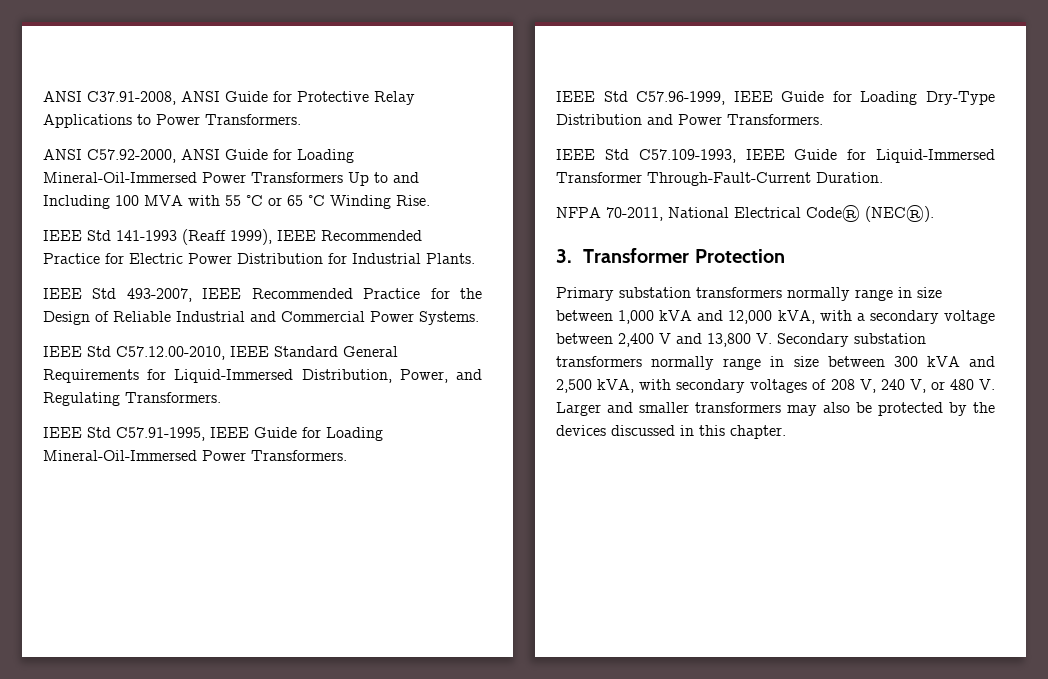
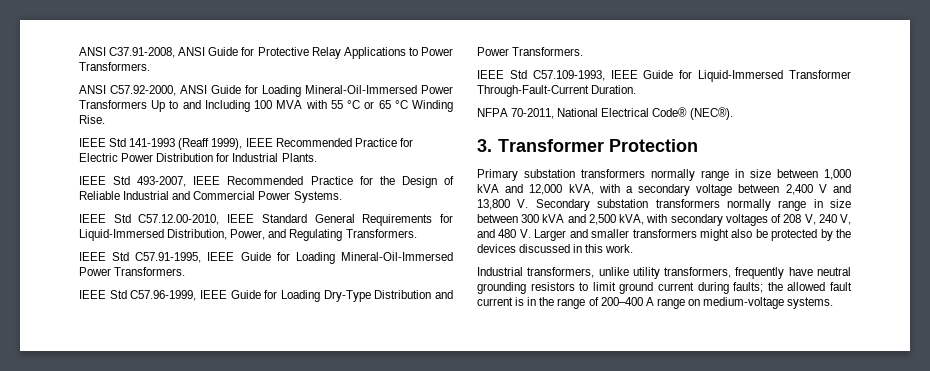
- Primary substation transformers normally range in size between 1,000 kVA and 12,000 kVA, with a secondary voltage between 2,400 V and 13,800 V. Secondary substation transformers normally range in size between 300 kVA and 2,500 kVA, with secondary voltages of 208 V, 240 V, or 480 V. Larger and smaller transformers may also be protected by the devices discussed in this chapter.
+ Primary substation transformers normally range in size between 1,000 kVA and 12,000 kVA, with a secondary voltage between 2,400 V and 13,800 V. Secondary substation transformers normally range in size between 300 kVA and 2,500 kVA, with secondary voltages of 208 V, 240 V, and 480 V. Larger and smaller transformers might also be protected by the devices discussed in this work.
+ Industrial transformers, unlike utility transformers, frequently have neutral grounding resistors to limit ground current during faults; the allowed fault current is in the range of 200–400 A range on medium-voltage systems.

